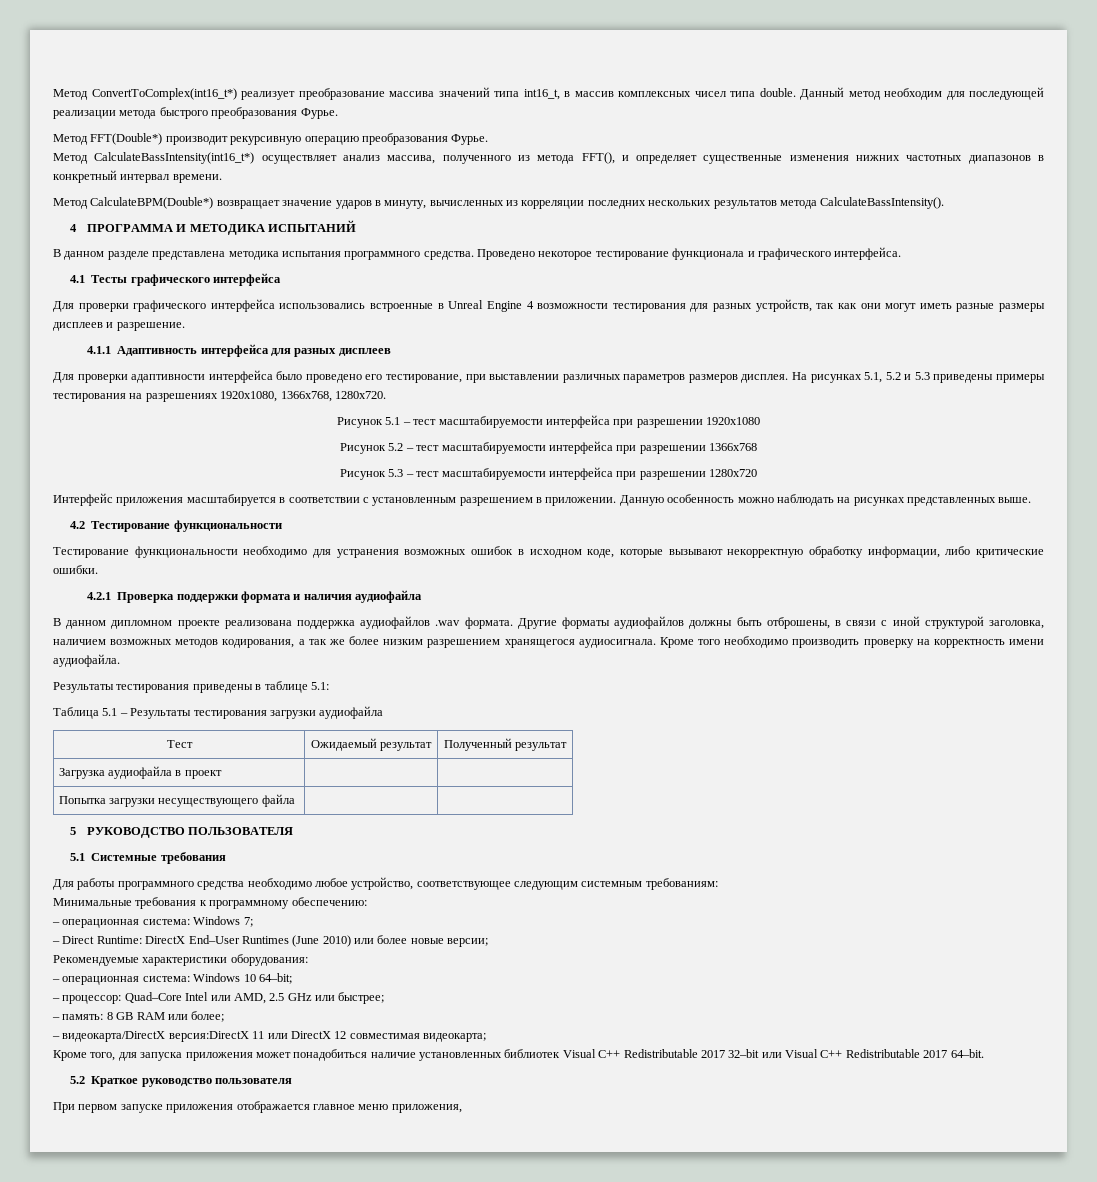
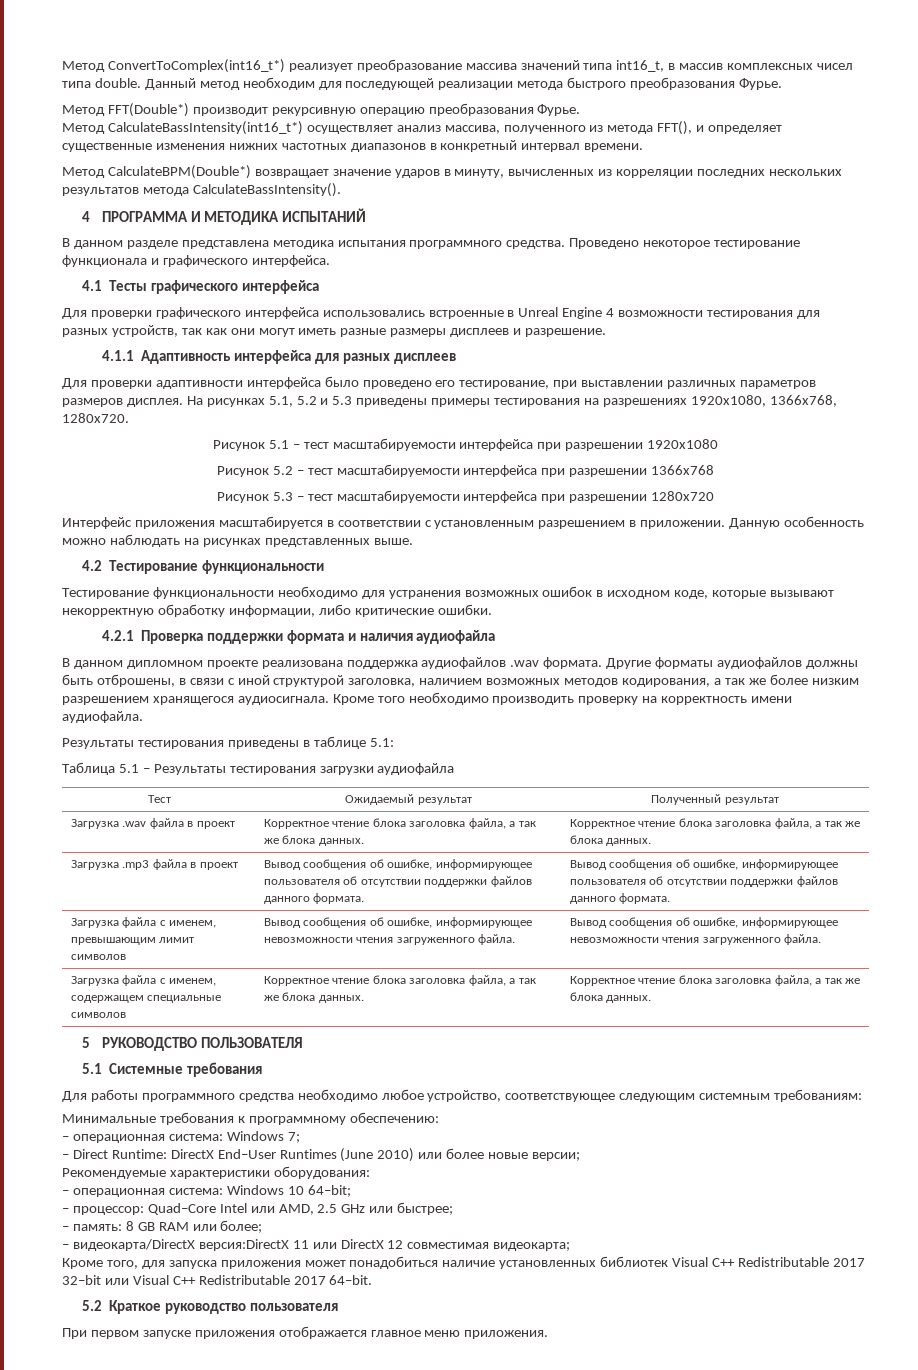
- Загрузка аудиофайла в проект | |
- Попытка загрузки несуществующего файла | |
+ Загрузка .wav файла в проект | Корректное чтение блока заголовка файла, а так же блока данных. | Корректное чтение блока заголовка файла, а так же блока данных.
+ Загрузка .mp3 файла в проект | Вывод сообщения об ошибке, информирующее пользователя об отсутствии поддержки файлов данного формата. | Вывод сообщения об ошибке, информирующее пользователя об отсутствии поддержки файлов данного формата.
+ Загрузка файла с именем, превышающим лимит символов | Вывод сообщения об ошибке, информирующее невозможности чтения загруженного файла. | Вывод сообщения об ошибке, информирующее невозможности чтения загруженного файла.
+ Загрузка файла с именем, содержащем специальные символов | Корректное чтение блока заголовка файла, а так же блока данных. | Корректное чтение блока заголовка файла, а так же блока данных.
- При первом запуске приложения отображается главное меню приложения,
+ При первом запуске приложения отображается главное меню приложения.

